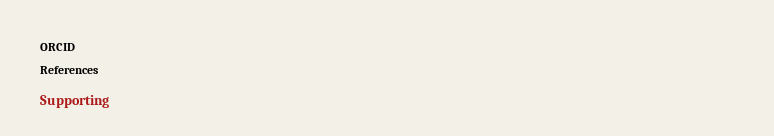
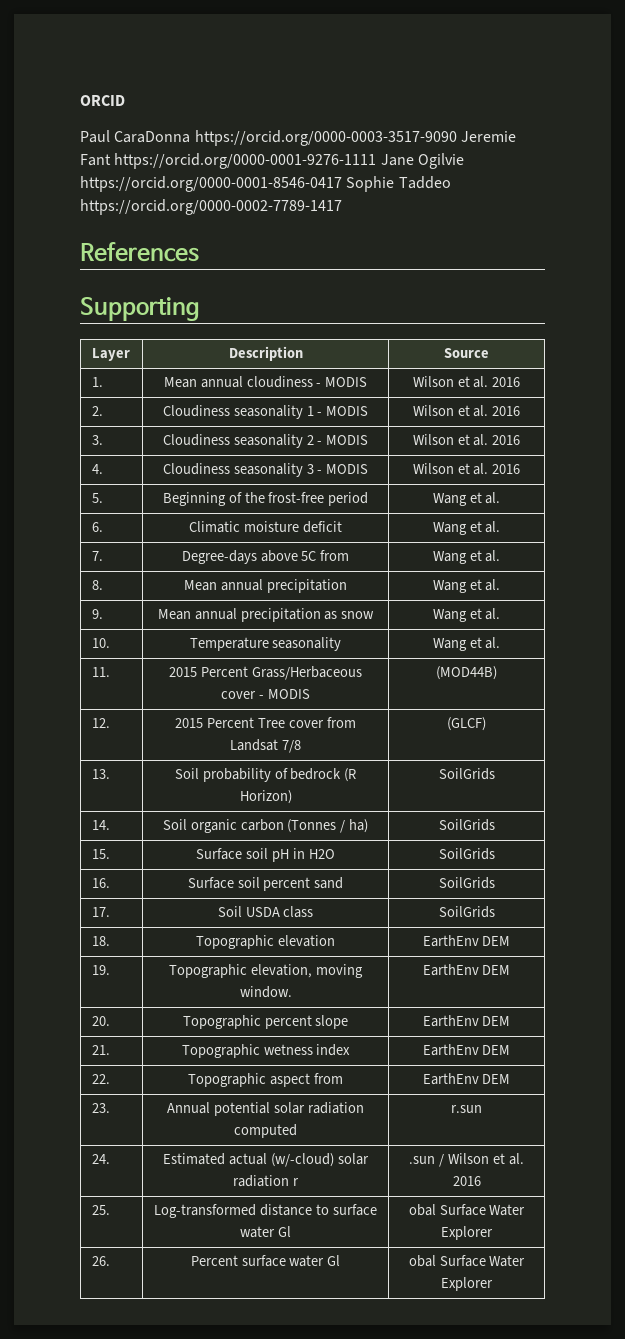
+ Paul CaraDonna https://orcid.org/0000-0003-3517-9090 Jeremie Fant https://orcid.org/0000-0001-9276-1111 Jane Ogilvie https://orcid.org/0000-0001-8546-0417 Sophie Taddeo https://orcid.org/0000-0002-7789-1417
  References
  Supporting
+ Layer | Description | Source
+ 1. | Mean annual cloudiness - MODIS | Wilson et al. 2016
+ 2. | Cloudiness seasonality 1 - MODIS | Wilson et al. 2016
+ 3. | Cloudiness seasonality 2 - MODIS | Wilson et al. 2016
+ 4. | Cloudiness seasonality 3 - MODIS | Wilson et al. 2016
+ 5. | Beginning of the frost-free period | Wang et al.
+ 6. | Climatic moisture deficit | Wang et al.
+ 7. | Degree-days above 5C from | Wang et al.
+ 8. | Mean annual precipitation | Wang et al.
+ 9. | Mean annual precipitation as snow | Wang et al.
+ 10. | Temperature seasonality | Wang et al.
+ 11. | 2015 Percent Grass/Herbaceous cover - MODIS | (MOD44B)
+ 12. | 2015 Percent Tree cover from Landsat 7/8 | (GLCF)
+ 13. | Soil probability of bedrock (R Horizon) | SoilGrids
+ 14. | Soil organic carbon (Tonnes / ha) | SoilGrids
+ 15. | Surface soil pH in H2O | SoilGrids
+ 16. | Surface soil percent sand | SoilGrids
+ 17. | Soil USDA class | SoilGrids
+ 18. | Topographic elevation | EarthEnv DEM
+ 19. | Topographic elevation, moving window. | EarthEnv DEM
+ 20. | Topographic percent slope | EarthEnv DEM
+ 21. | Topographic wetness index | EarthEnv DEM
+ 22. | Topographic aspect from | EarthEnv DEM
+ 23. | Annual potential solar radiation computed | r.sun
+ 24. | Estimated actual (w/-cloud) solar radiation r | .sun / Wilson et al. 2016
+ 25. | Log-transformed distance to surface water Gl | obal Surface Water Explorer
+ 26. | Percent surface water Gl | obal Surface Water Explorer

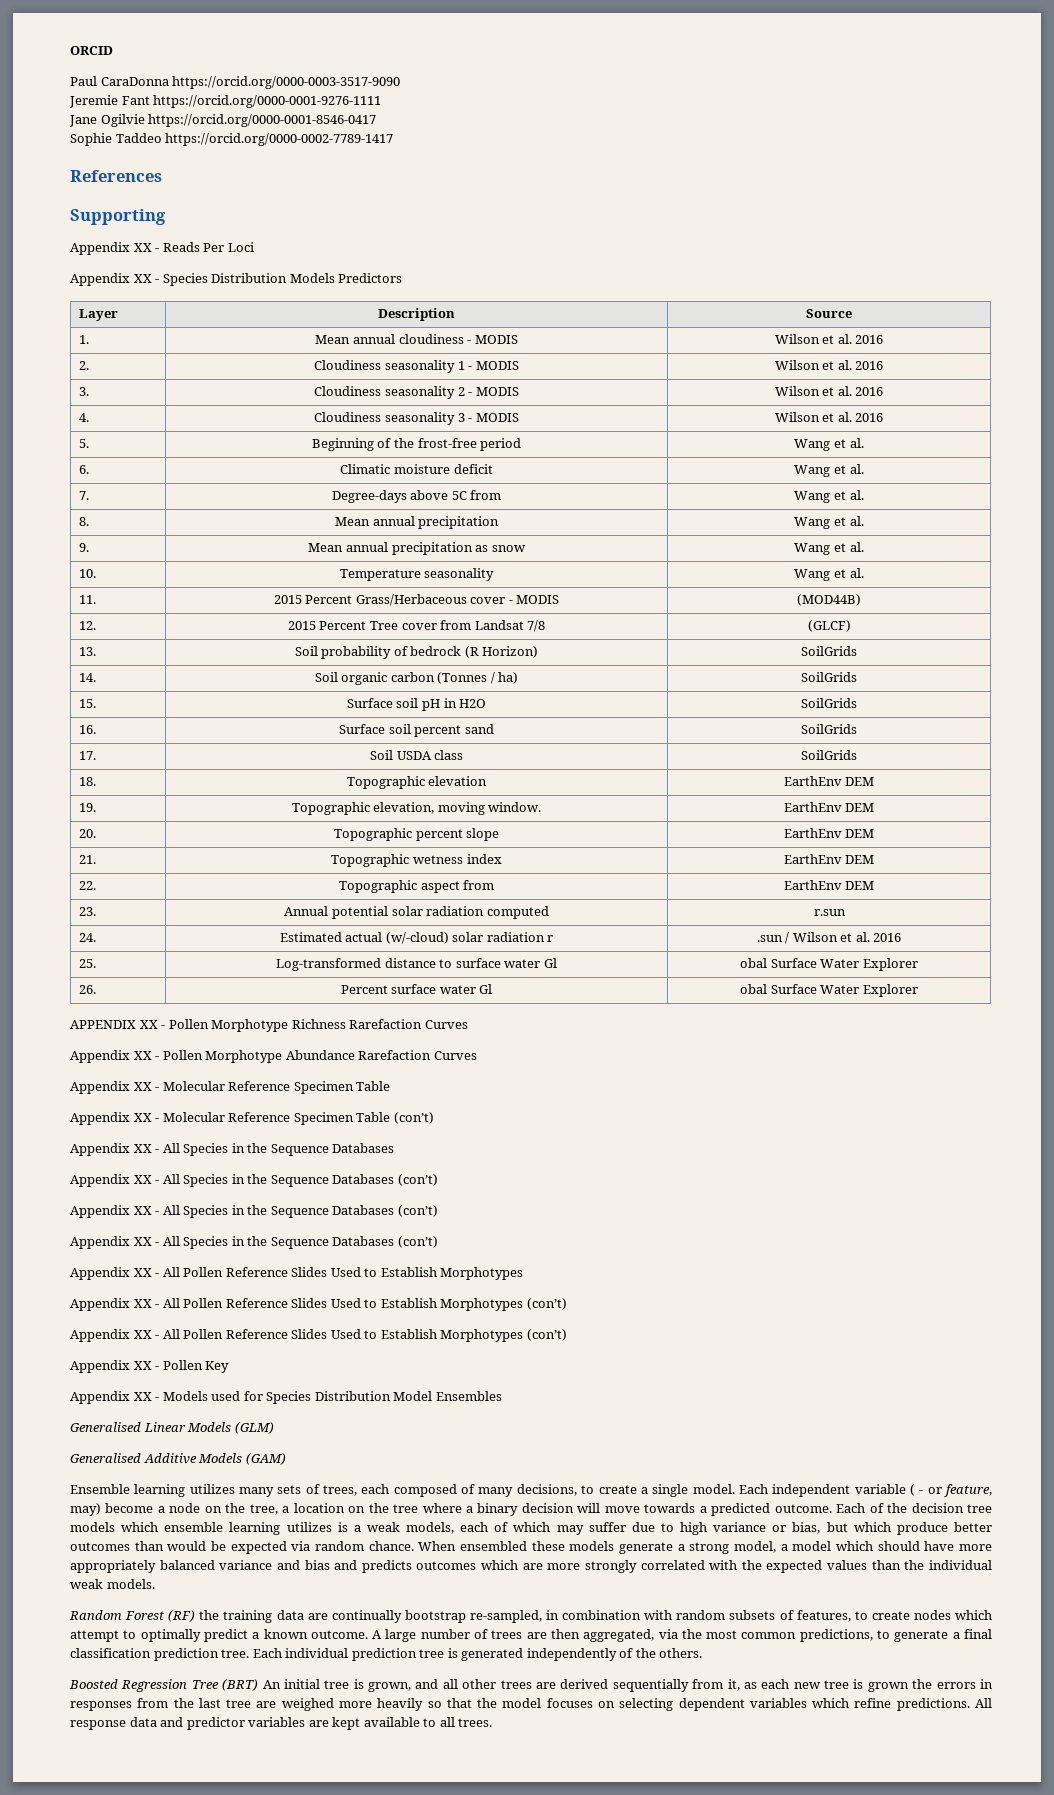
- Paul CaraDonna https://orcid.org/0000-0003-3517-9090 Jeremie Fant https://orcid.org/0000-0001-9276-1111 Jane Ogilvie https://orcid.org/0000-0001-8546-0417 Sophie Taddeo https://orcid.org/0000-0002-7789-1417
+ Paul CaraDonna https://orcid.org/0000-0003-3517-9090
+ Jeremie Fant https://orcid.org/0000-0001-9276-1111
+ Jane Ogilvie https://orcid.org/0000-0001-8546-0417
+ Sophie Taddeo https://orcid.org/0000-0002-7789-1417
+ Appendix XX - Reads Per Loci
+ Appendix XX - Species Distribution Models Predictors
+ APPENDIX XX - Pollen Morphotype Richness Rarefaction Curves
+ Appendix XX - Pollen Morphotype Abundance Rarefaction Curves
+ Appendix XX - Molecular Reference Specimen Table
+ Appendix XX - Molecular Reference Specimen Table (con’t)
+ Appendix XX - All Species in the Sequence Databases
+ Appendix XX - All Species in the Sequence Databases (con’t)
+ Appendix XX - All Species in the Sequence Databases (con’t)
+ Appendix XX - All Species in the Sequence Databases (con’t)
+ Appendix XX - All Pollen Reference Slides Used to Establish Morphotypes
+ Appendix XX - All Pollen Reference Slides Used to Establish Morphotypes (con’t)
+ Appendix XX - All Pollen Reference Slides Used to Establish Morphotypes (con’t)
+ Appendix XX - Pollen Key
+ Appendix XX - Models used for Species Distribution Model Ensembles
+ Generalised Linear Models (GLM)
+ Generalised Additive Models (GAM)
+ Ensemble learning utilizes many sets of trees, each composed of many decisions, to create a single model. Each independent variable ( - or feature, may) become a node on the tree, a location on the tree where a binary decision will move towards a predicted outcome. Each of the decision tree models which ensemble learning utilizes is a weak models, each of which may suffer due to high variance or bias, but which produce better outcomes than would be expected via random chance. When ensembled these models generate a strong model, a model which should have more appropriately balanced variance and bias and predicts outcomes which are more strongly correlated with the expected values than the individual weak models.
+ Random Forest (RF) the training data are continually bootstrap re-sampled, in combination with random subsets of features, to create nodes which attempt to optimally predict a known outcome. A large number of trees are then aggregated, via the most common predictions, to generate a final classification prediction tree. Each individual prediction tree is generated independently of the others.
+ Boosted Regression Tree (BRT) An initial tree is grown, and all other trees are derived sequentially from it, as each new tree is grown the errors in responses from the last tree are weighed more heavily so that the model focuses on selecting dependent variables which refine predictions. All response data and predictor variables are kept available to all trees.

